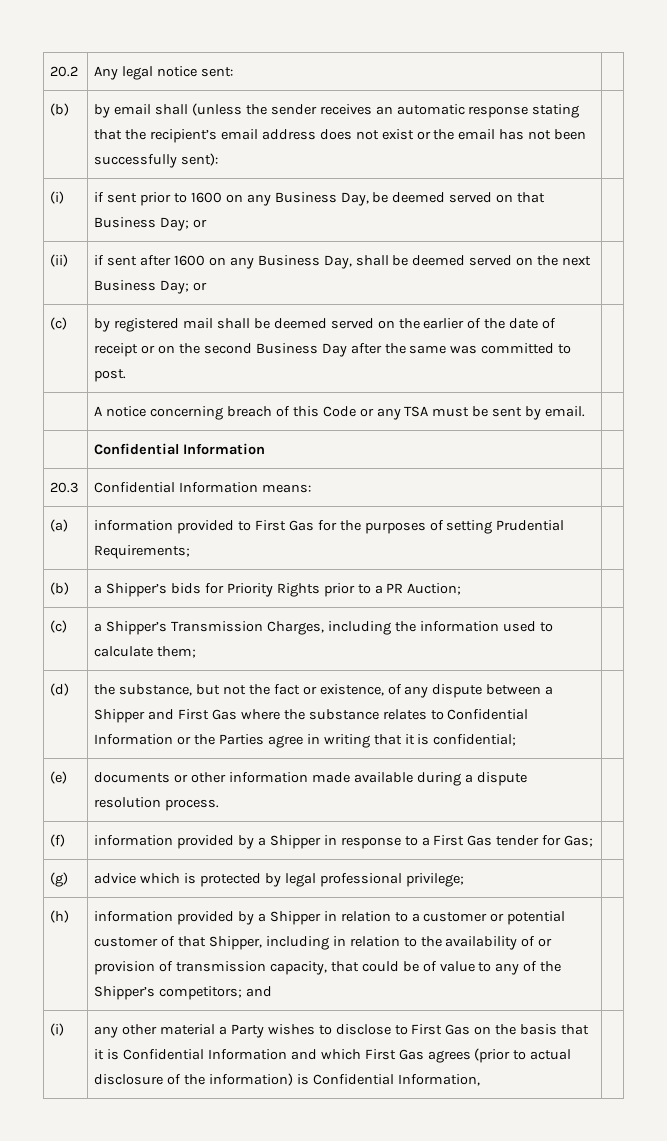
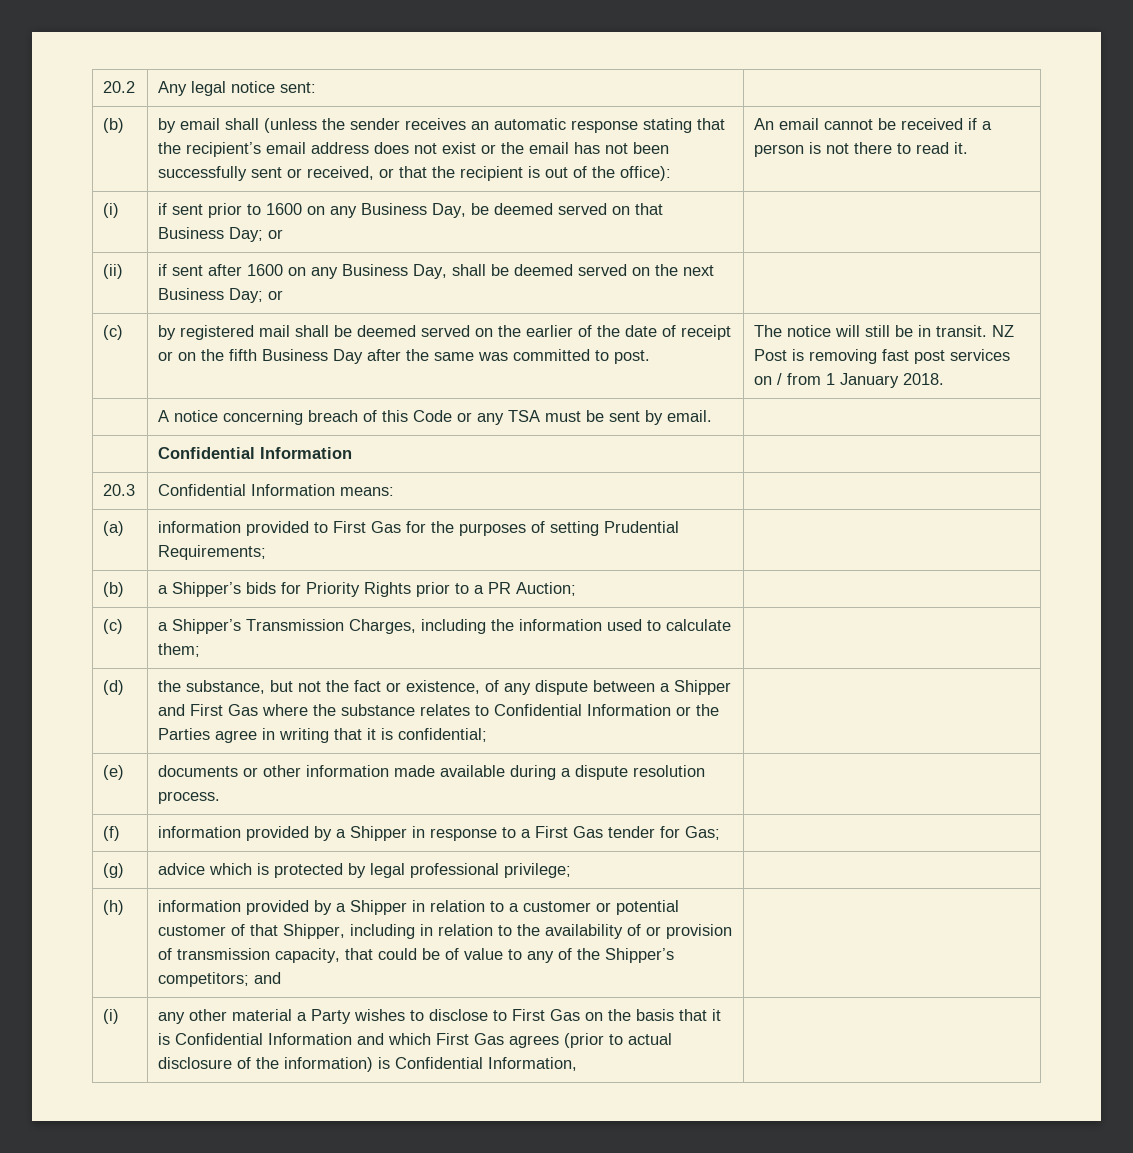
- by email shall (unless the sender receives an automatic response stating that the recipient’s email address does not exist or the email has not been successfully sent):
+ by email shall (unless the sender receives an automatic response stating that the recipient’s email address does not exist or the email has not been successfully sent or received, or that the recipient is out of the office): | An email cannot be received if a person is not there to read it.
- by registered mail shall be deemed served on the earlier of the date of receipt or on the second Business Day after the same was committed to post.
+ by registered mail shall be deemed served on the earlier of the date of receipt or on the fifth Business Day after the same was committed to post.
+ The notice will still be in transit. NZ Post is removing fast post services on / from 1 January 2018.

